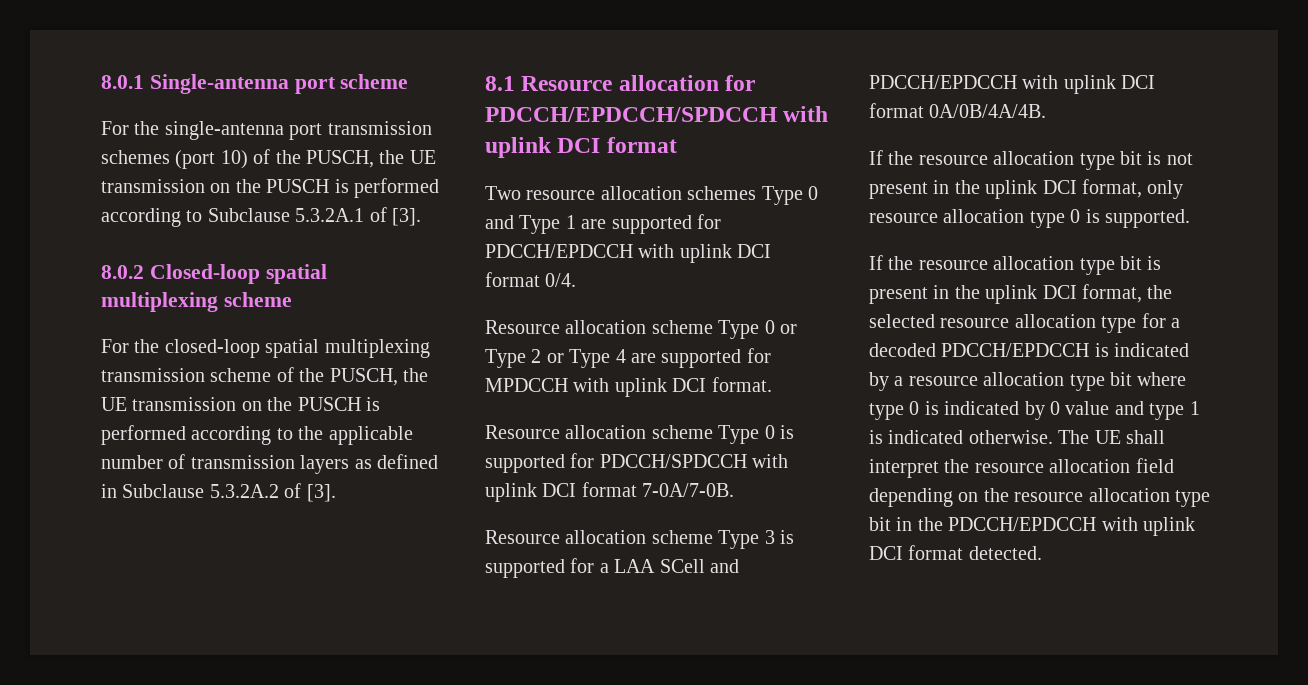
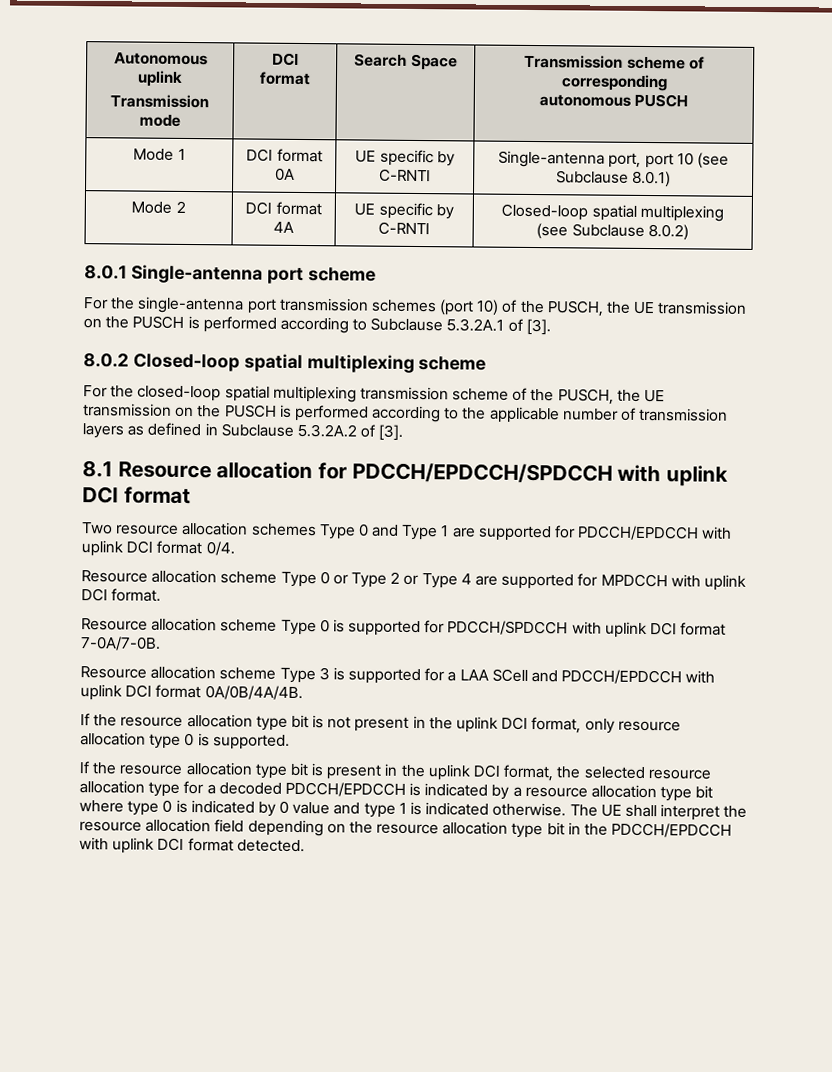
+ Autonomous uplink
+ Transmission mode | DCI format | Search Space | Transmission scheme of corresponding
+ autonomous PUSCH
+ Mode 1 | DCI format 0A | UE specific by C-RNTI | Single-antenna port, port 10 (see Subclause 8.0.1)
+ Mode 2 | DCI format 4A | UE specific by C-RNTI | Closed-loop spatial multiplexing (see Subclause 8.0.2)

